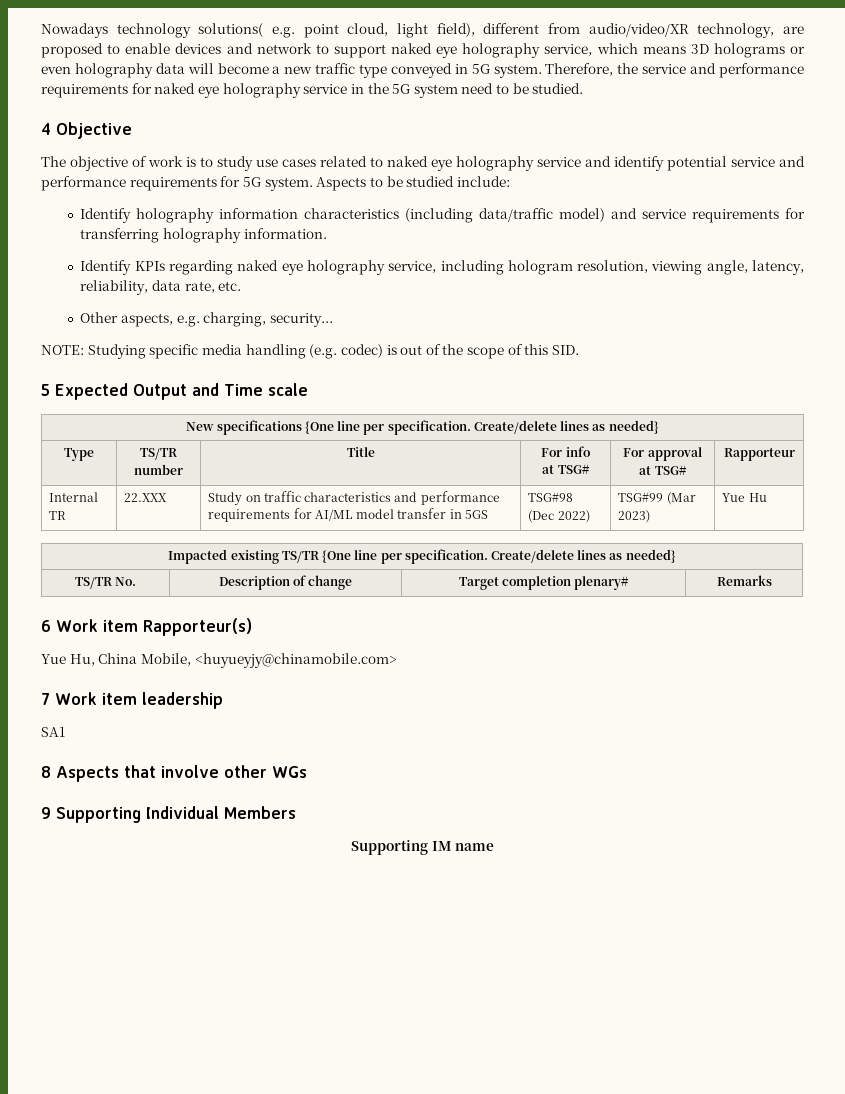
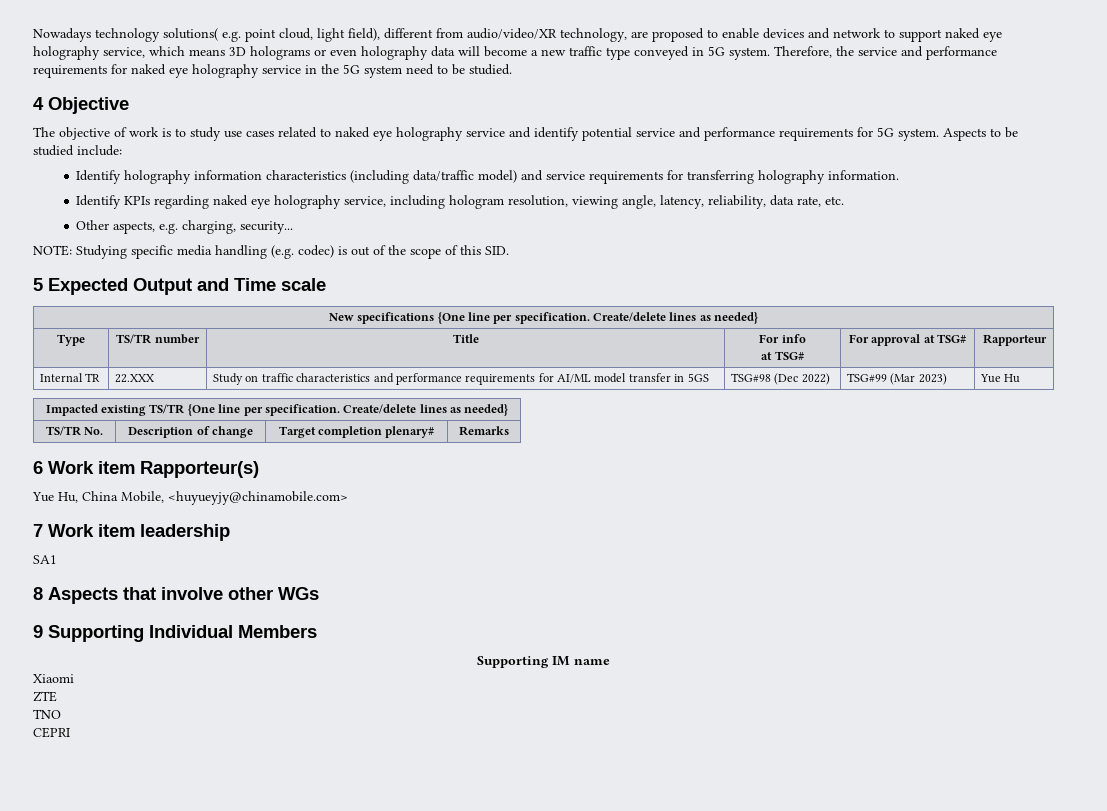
+ Xiaomi
+ ZTE
+ TNO
+ CEPRI

